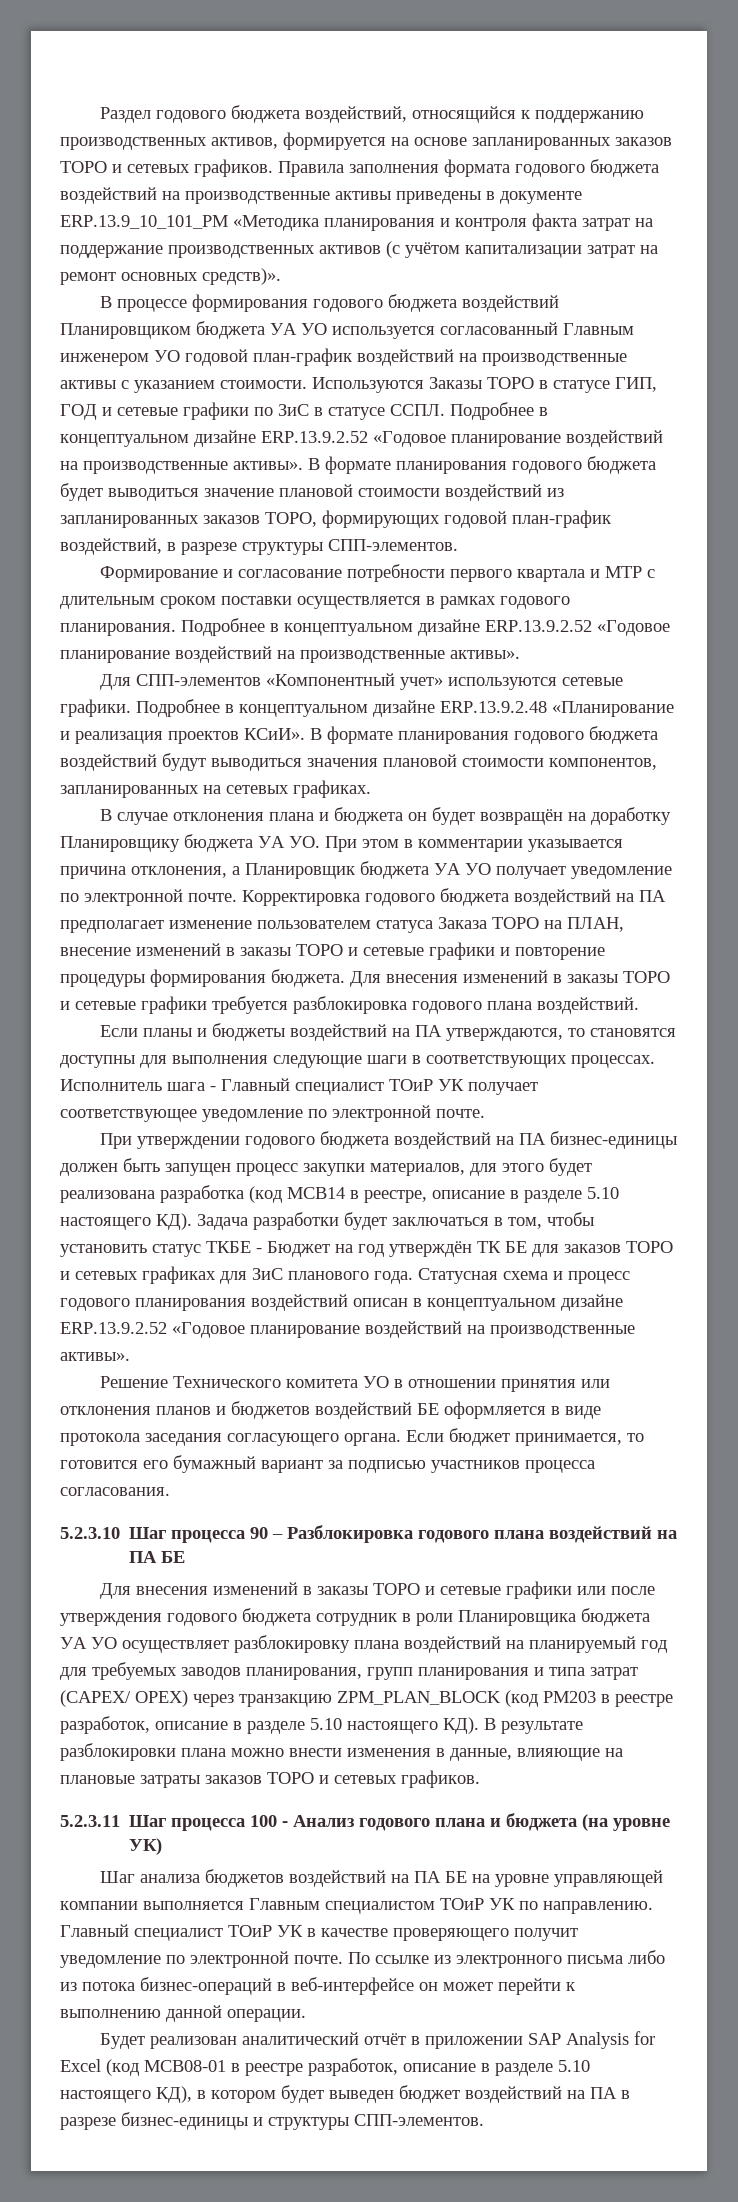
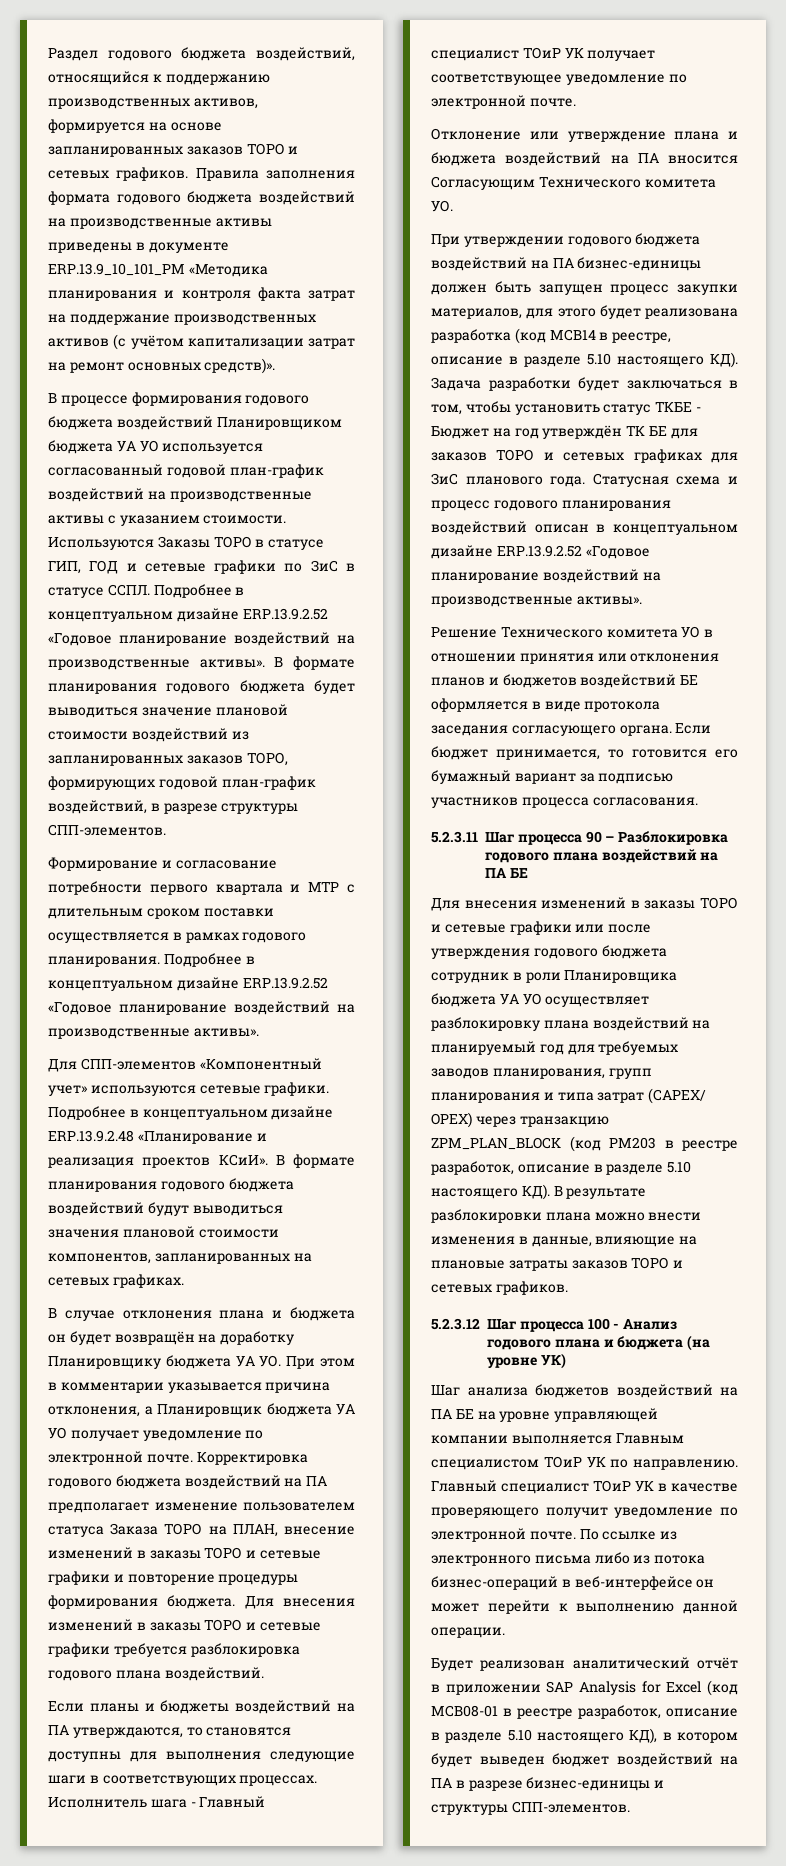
- В процессе формирования годового бюджета воздействий Планировщиком бюджета УА УО используется согласованный Главным инженером УО годовой план-график воздействий на производственные активы с указанием стоимости.
+ В процессе формирования годового бюджета воздействий Планировщиком бюджета УА УО используется согласованный годовой план-график воздействий на производственные активы с указанием стоимости.
+ Отклонение или утверждение плана и бюджета воздействий на ПА вносится Согласующим Технического комитета УО.
- 5.2.3.10 Шаг процесса 90 – Разблокировка годового плана воздействий на ПА БЕ
+ 5.2.3.11 Шаг процесса 90 – Разблокировка годового плана воздействий на ПА БЕ
- 5.2.3.11 Шаг процесса 100 - Анализ годового плана и бюджета (на уровне УК)
+ 5.2.3.12 Шаг процесса 100 - Анализ годового плана и бюджета (на уровне УК)

